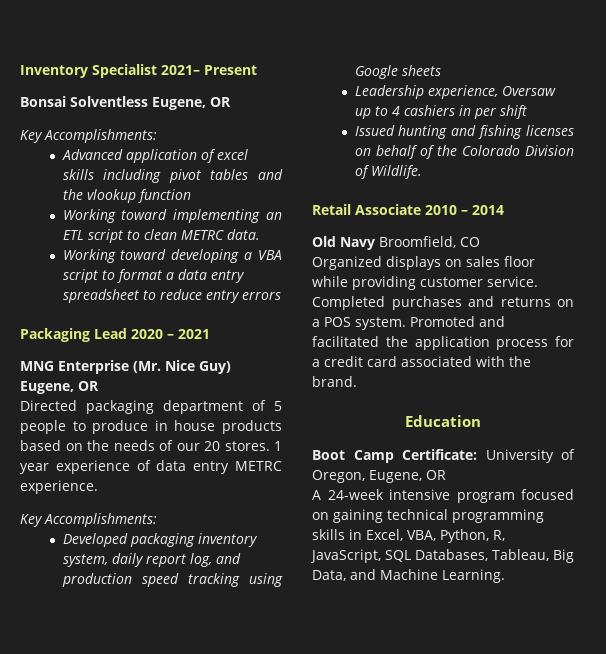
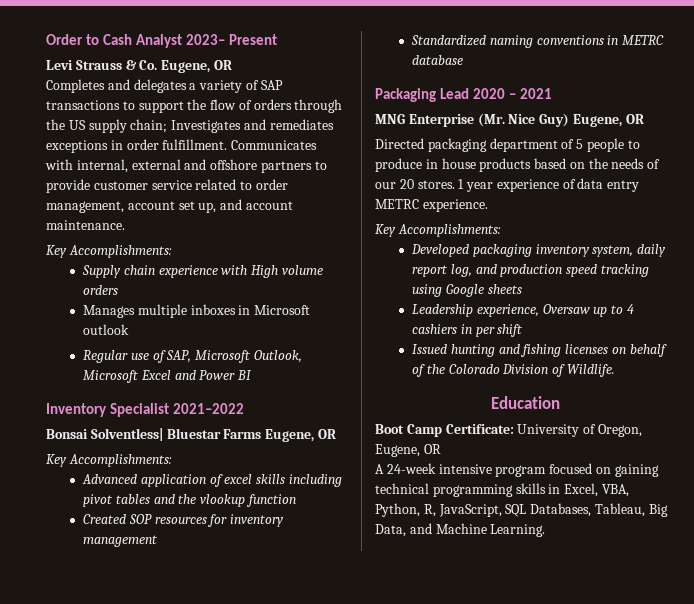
- Inventory Specialist 2021– Present
- Bonsai Solventless Eugene, OR
+ Order to Cash Analyst 2023– Present
+ Levi Strauss & Co. Eugene, OR
+ Completes and delegates a variety of SAP transactions to support the flow of orders through the US supply chain; Investigates and remediates exceptions in order fulfillment. Communicates with internal, external and offshore partners to provide customer service related to order management, account set up, and account maintenance.
+ Key Accomplishments:
+ Supply chain experience with High volume orders
+ Manages multiple inboxes in Microsoft outlook
+ Regular use of SAP, Microsoft Outlook, Microsoft Excel and Power BI
+ Inventory Specialist 2021–2022
+ Bonsai Solventless| Bluestar Farms Eugene, OR
- Working toward implementing an ETL script to clean METRC data.
- Working toward developing a VBA script to format a data entry spreadsheet to reduce entry errors
+ Created SOP resources for inventory management
+ Standardized naming conventions in METRC database
- Retail Associate 2010 – 2014
- Old Navy Broomfield, CO
- Organized displays on sales floor while providing customer service. Completed purchases and returns on a POS system. Promoted and facilitated the application process for a credit card associated with the brand.

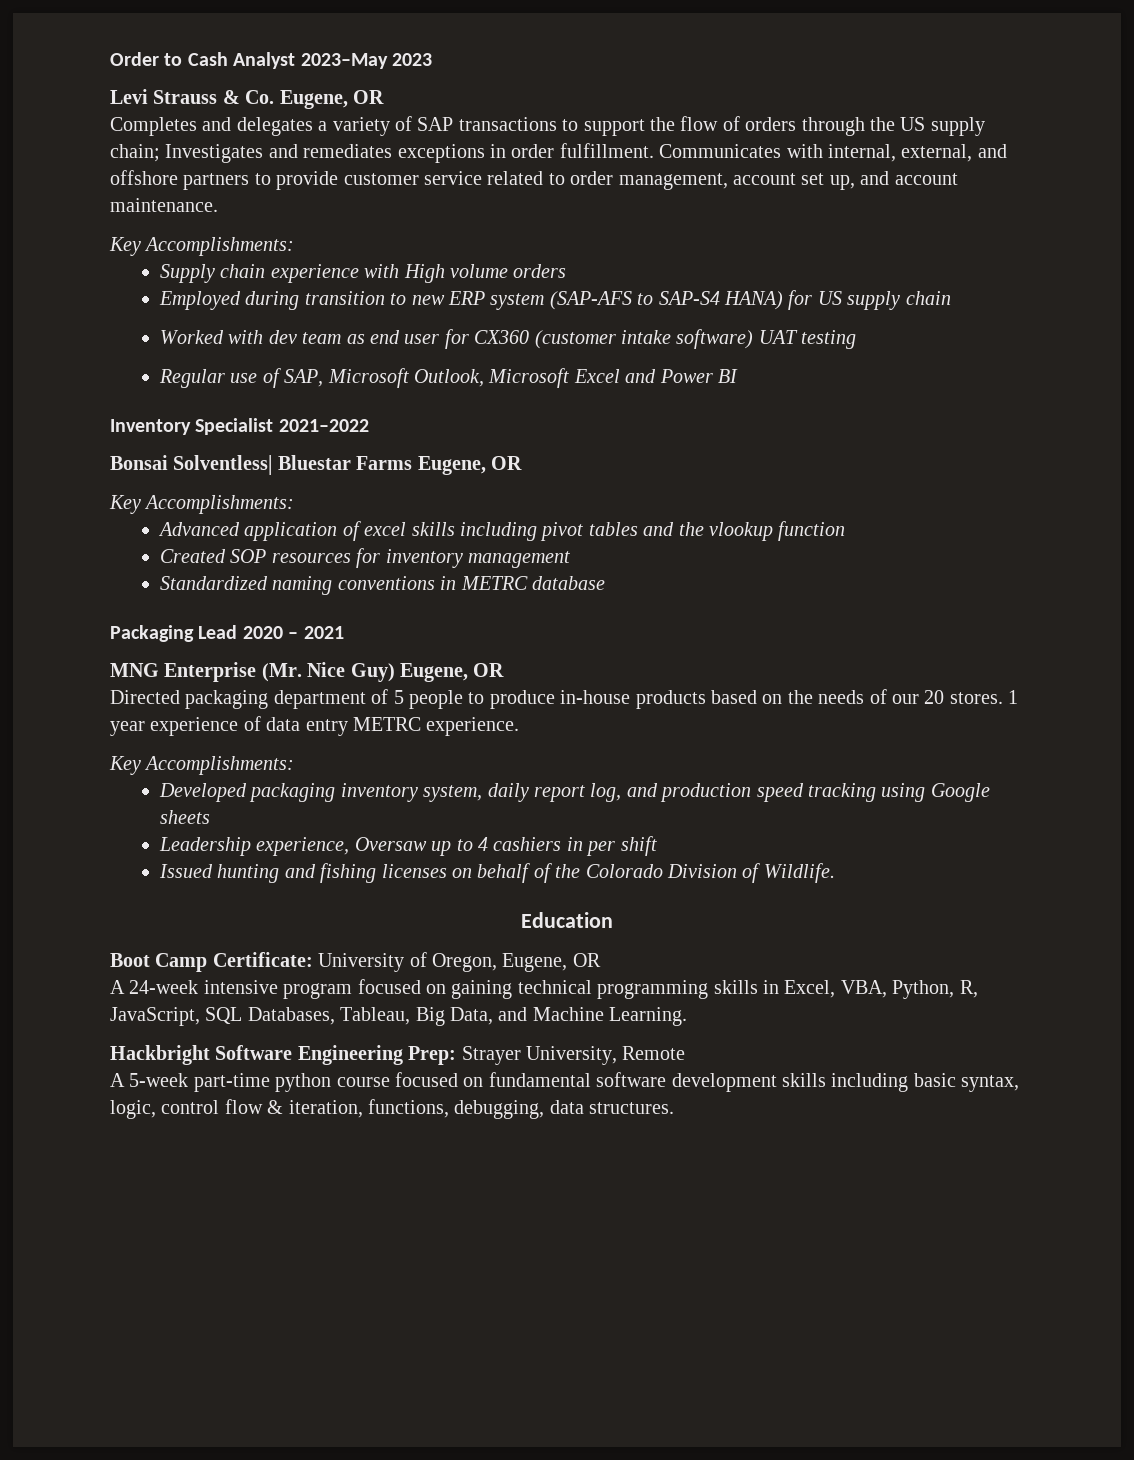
- Order to Cash Analyst 2023– Present
+ Order to Cash Analyst 2023–May 2023
- Communicates with internal, external and offshore partners to provide customer service related to order management, account set up, and account maintenance.
+ Communicates with internal, external, and offshore partners to provide customer service related to order management, account set up, and account maintenance.
- Manages multiple inboxes in Microsoft outlook
+ Employed during transition to new ERP system (SAP-AFS to SAP-S4 HANA) for US supply chain
+ Worked with dev team as end user for CX360 (customer intake software) UAT testing
- Directed packaging department of 5 people to produce in house products based on the needs of our 20 stores.
+ Directed packaging department of 5 people to produce in-house products based on the needs of our 20 stores.
+ Hackbright Software Engineering Prep: Strayer University, Remote
+ A 5-week part-time python course focused on fundamental software development skills including basic syntax, logic, control flow & iteration, functions, debugging, data structures.

